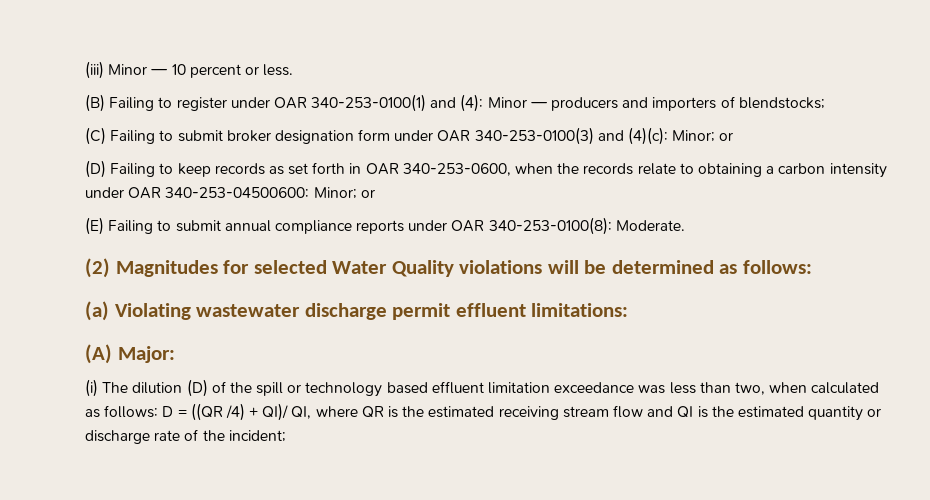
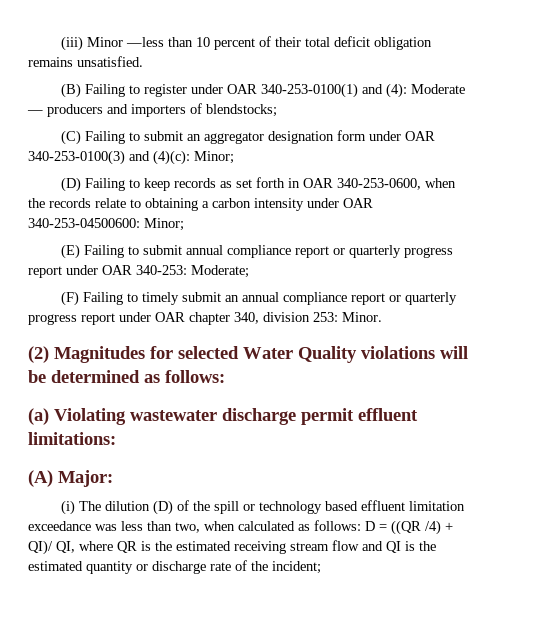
- (iii) Minor — 10 percent or less.
+ (iii) Minor —less than 10 percent of their total deficit obligation remains unsatisfied.
- (B) Failing to register under OAR 340-253-0100(1) and (4): Minor — producers and importers of blendstocks;
+ (B) Failing to register under OAR 340-253-0100(1) and (4): Moderate — producers and importers of blendstocks;
- (C) Failing to submit broker designation form under OAR 340-253-0100(3) and (4)(c): Minor; or
+ (C) Failing to submit an aggregator designation form under OAR 340-253-0100(3) and (4)(c): Minor;
- (D) Failing to keep records as set forth in OAR 340-253-0600, when the records relate to obtaining a carbon intensity under OAR 340-253-04500600: Minor; or
+ (D) Failing to keep records as set forth in OAR 340-253-0600, when the records relate to obtaining a carbon intensity under OAR 340-253-04500600: Minor;
- (E) Failing to submit annual compliance reports under OAR 340-253-0100(8): Moderate.
+ (E) Failing to submit annual compliance report or quarterly progress report under OAR 340-253: Moderate;
+ (F) Failing to timely submit an annual compliance report or quarterly progress report under OAR chapter 340, division 253: Minor.

